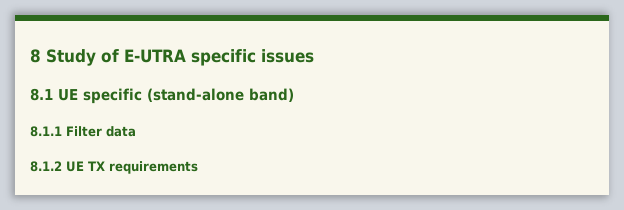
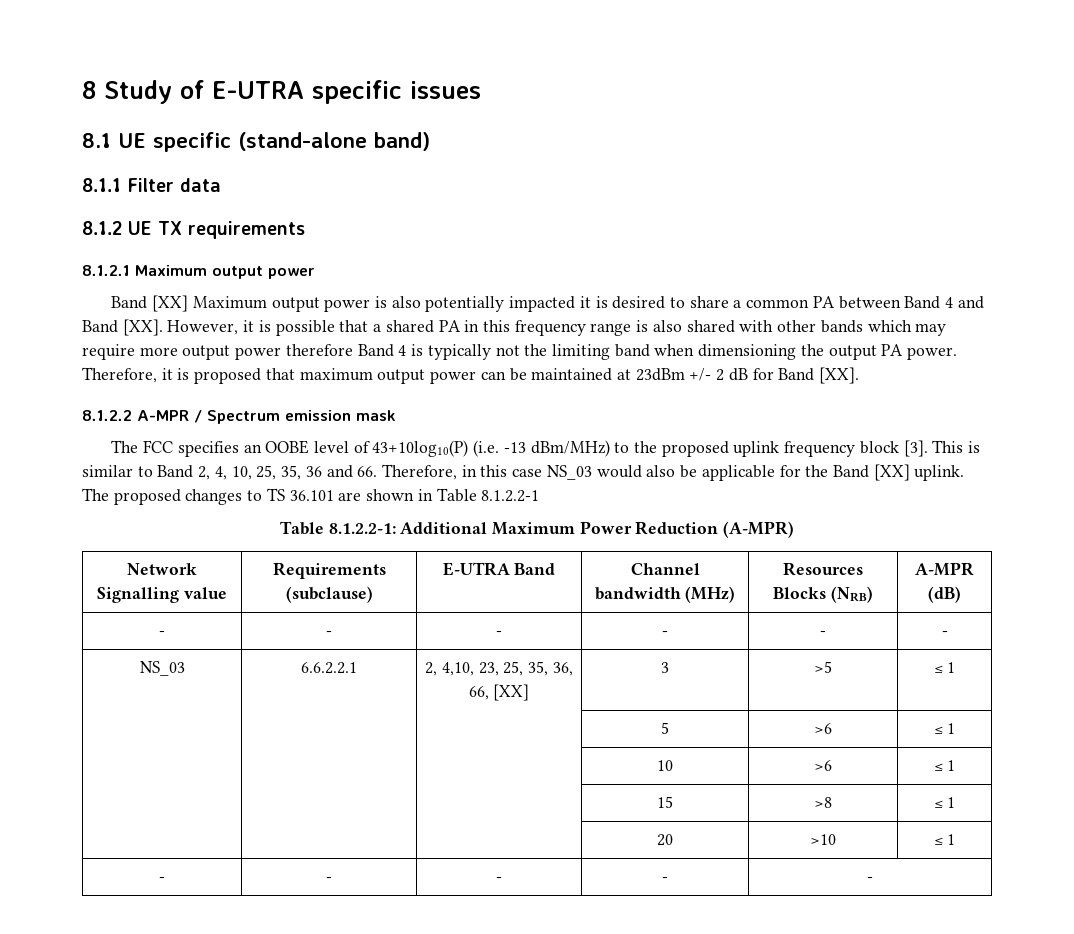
+ 8.1.2.1 Maximum output power
+ Band [XX] Maximum output power is also potentially impacted it is desired to share a common PA between Band 4 and Band [XX]. However, it is possible that a shared PA in this frequency range is also shared with other bands which may require more output power therefore Band 4 is typically not the limiting band when dimensioning the output PA power. Therefore, it is proposed that maximum output power can be maintained at 23dBm +/- 2 dB for Band [XX].
+ 8.1.2.2 A-MPR / Spectrum emission mask
+ The FCC specifies an OOBE level of 43+10log10(P) (i.e. -13 dBm/MHz) to the proposed uplink frequency block [3]. This is similar to Band 2, 4, 10, 25, 35, 36 and 66. Therefore, in this case NS_03 would also be applicable for the Band [XX] uplink. The proposed changes to TS 36.101 are shown in Table 8.1.2.2-1
+ Table 8.1.2.2-1: Additional Maximum Power Reduction (A-MPR)
+ Network Signalling value | Requirements (subclause) | E-UTRA Band | Channel bandwidth (MHz) | Resources Blocks (NRB) | A-MPR (dB)
+ - | - | - | - | - | -
+ NS_03 | 6.6.2.2.1 | 2, 4,10, 23, 25, 35, 36, 66, [XX] | 3 | >5 | ≤ 1
+ | | | 5 | >6 | ≤ 1
+ | | | 10 | >6 | ≤ 1
+ | | | 15 | >8 | ≤ 1
+ | | | 20 | >10 | ≤ 1
+ - | - | - | - | -

